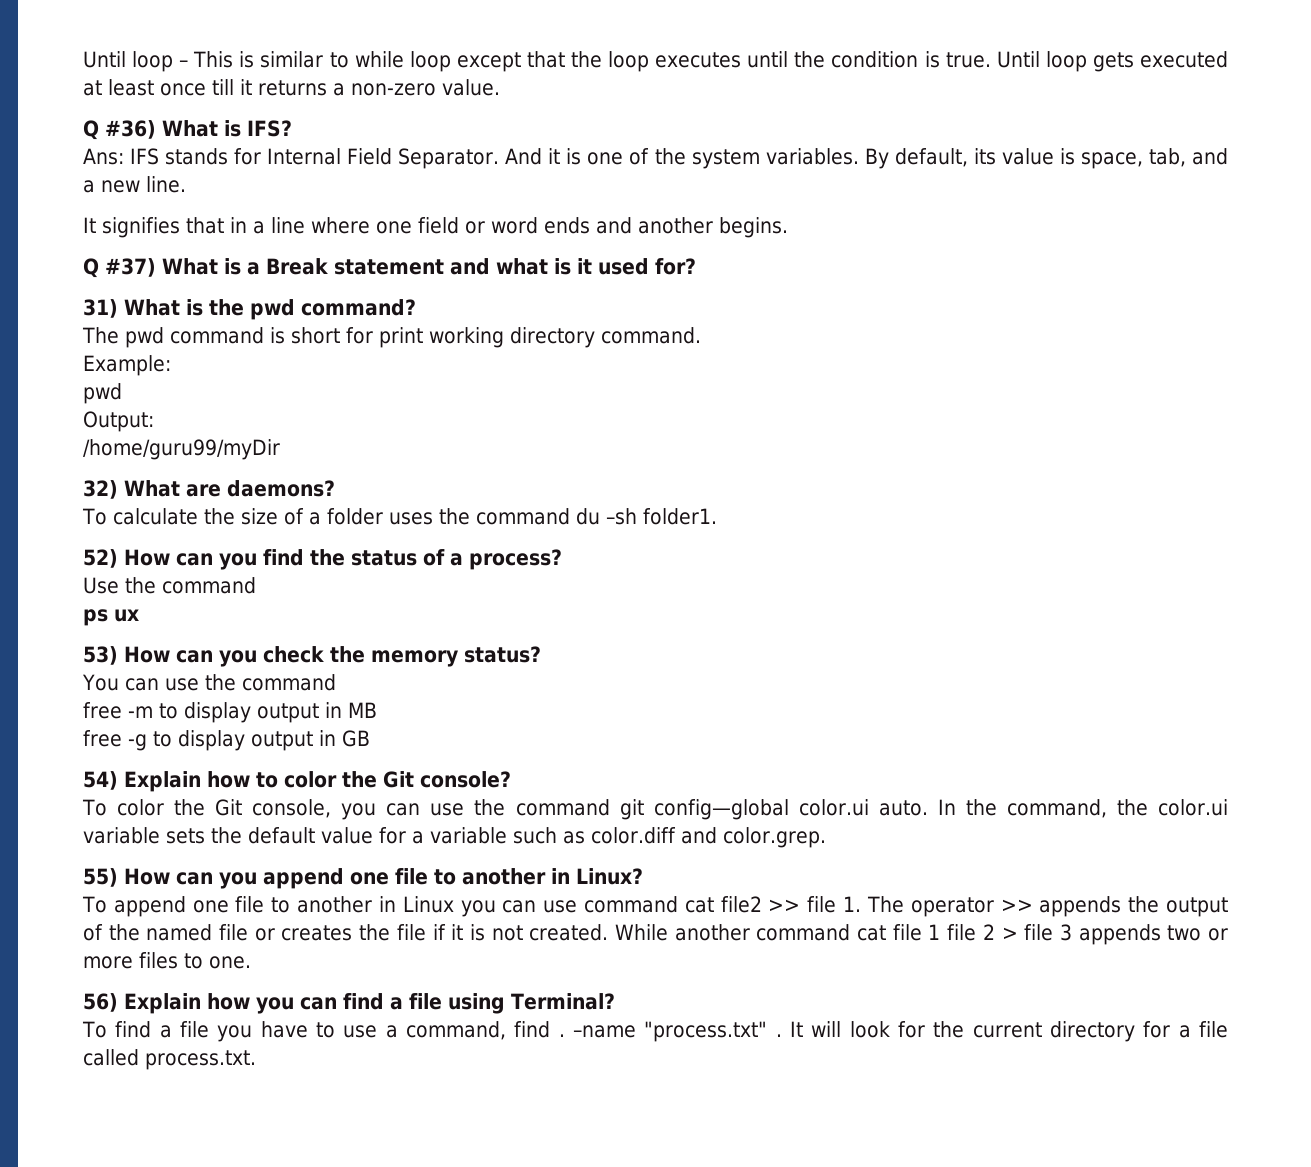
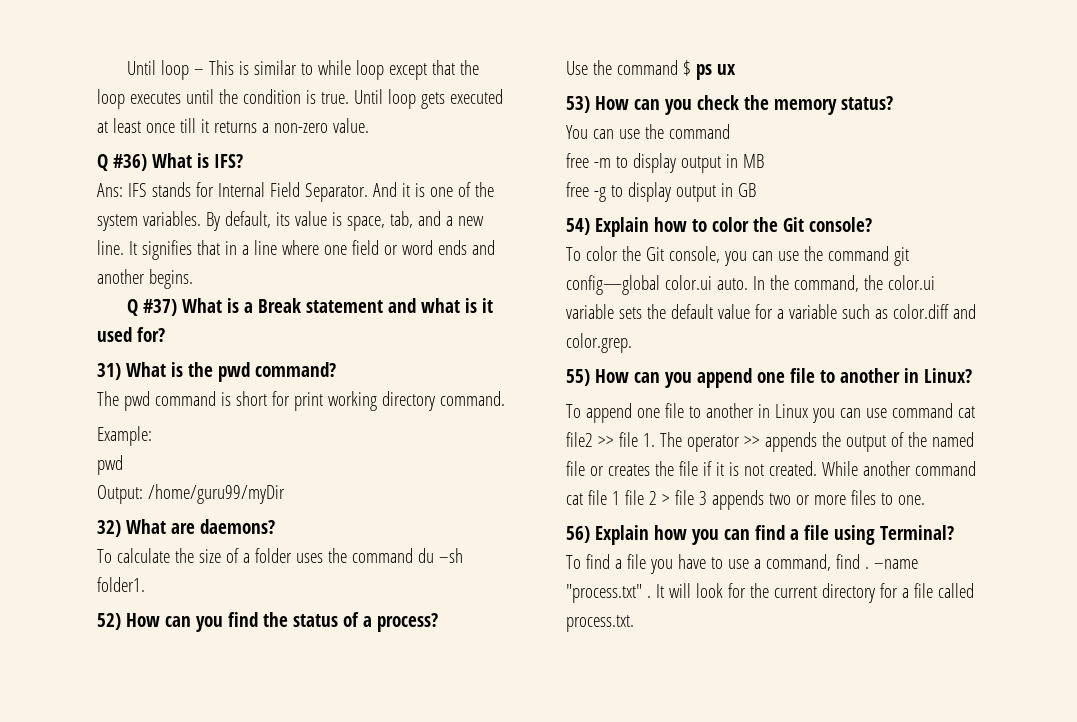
- By default, its value is space, tab, and a new line.
- It signifies that in a line where one field or word ends and another begins.
+ By default, its value is space, tab, and a new line. It signifies that in a line where one field or word ends and another begins.
- Output:
- /home/guru99/myDir
+ Output: /home/guru99/myDir
- Use the command
- ps ux
+ Use the command $ ps ux

